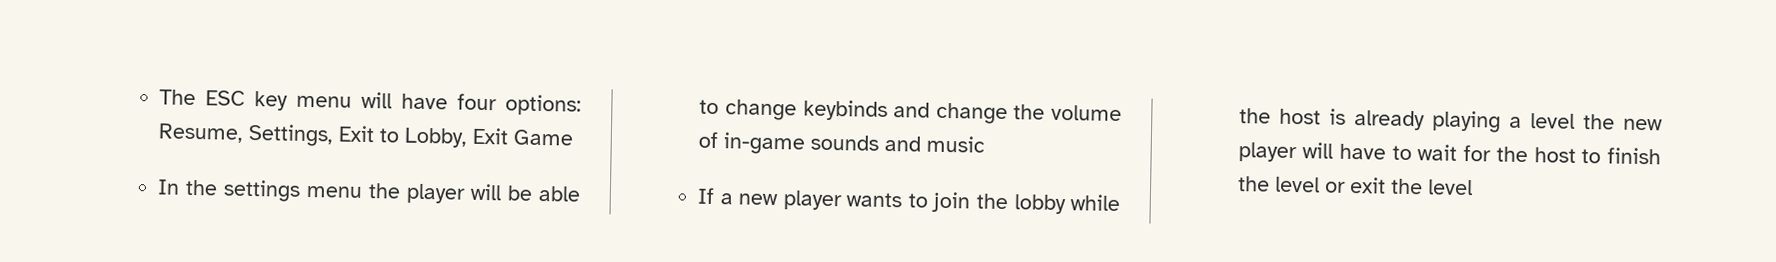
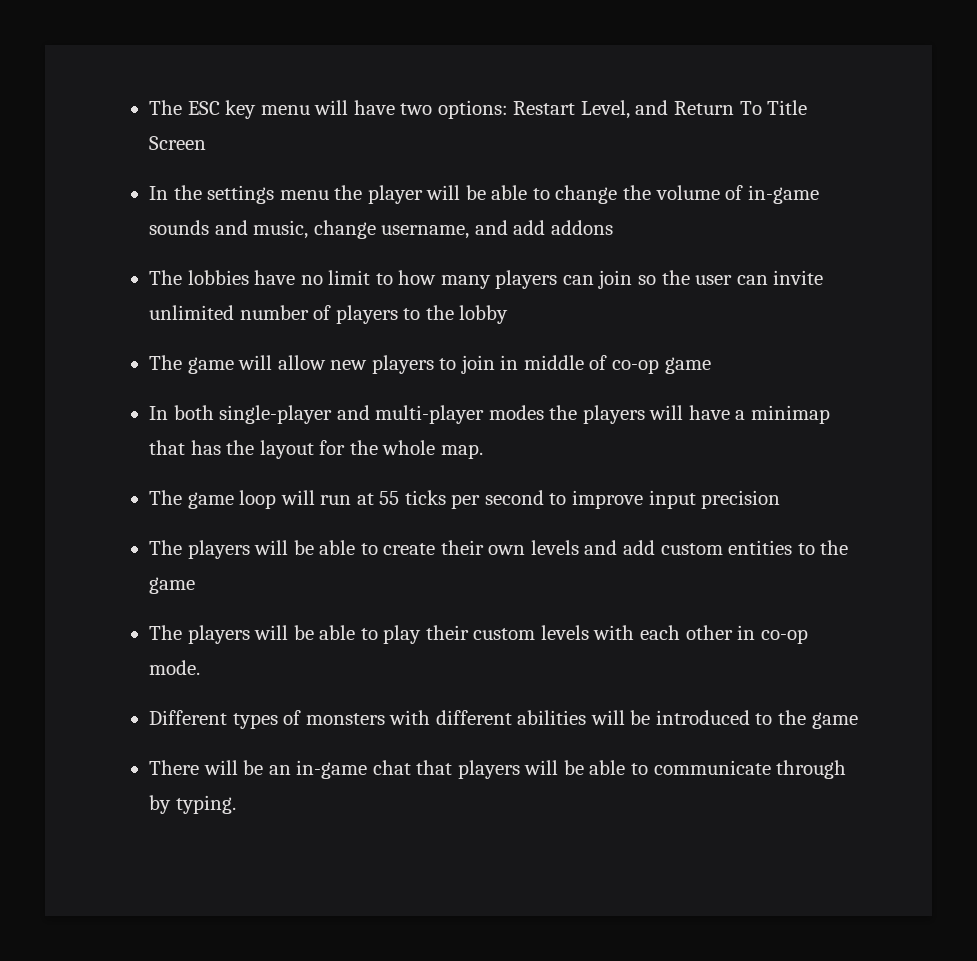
- The ESC key menu will have four options: Resume, Settings, Exit to Lobby, Exit Game
+ The ESC key menu will have two options: Restart Level, and Return To Title Screen
- In the settings menu the player will be able to change keybinds and change the volume of in-game sounds and music
- If a new player wants to join the lobby while the host is already playing a level the new player will have to wait for the host to finish the level or exit the level
+ In the settings menu the player will be able to change the volume of in-game sounds and music, change username, and add addons
+ The lobbies have no limit to how many players can join so the user can invite unlimited number of players to the lobby
+ The game will allow new players to join in middle of co-op game
+ In both single-player and multi-player modes the players will have a minimap that has the layout for the whole map.
+ The game loop will run at 55 ticks per second to improve input precision
+ The players will be able to create their own levels and add custom entities to the game
+ The players will be able to play their custom levels with each other in co-op mode.
+ Different types of monsters with different abilities will be introduced to the game
+ There will be an in-game chat that players will be able to communicate through by typing.

